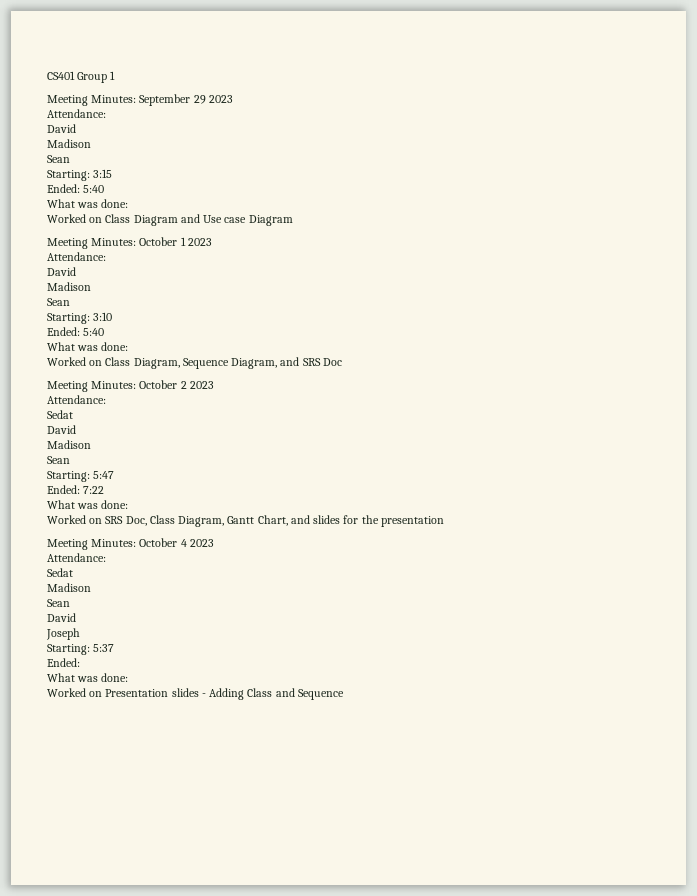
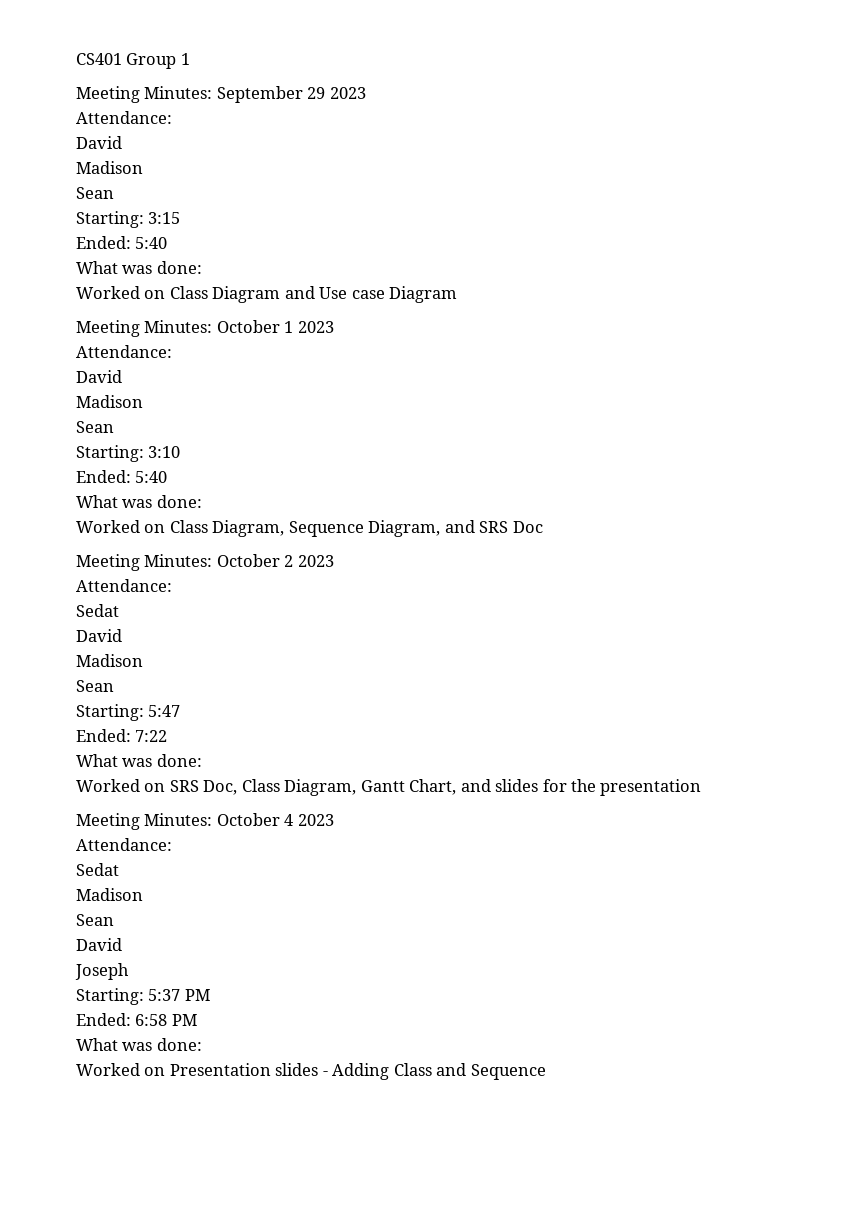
- Starting: 5:37
- Ended:
+ Starting: 5:37 PM
+ Ended: 6:58 PM

